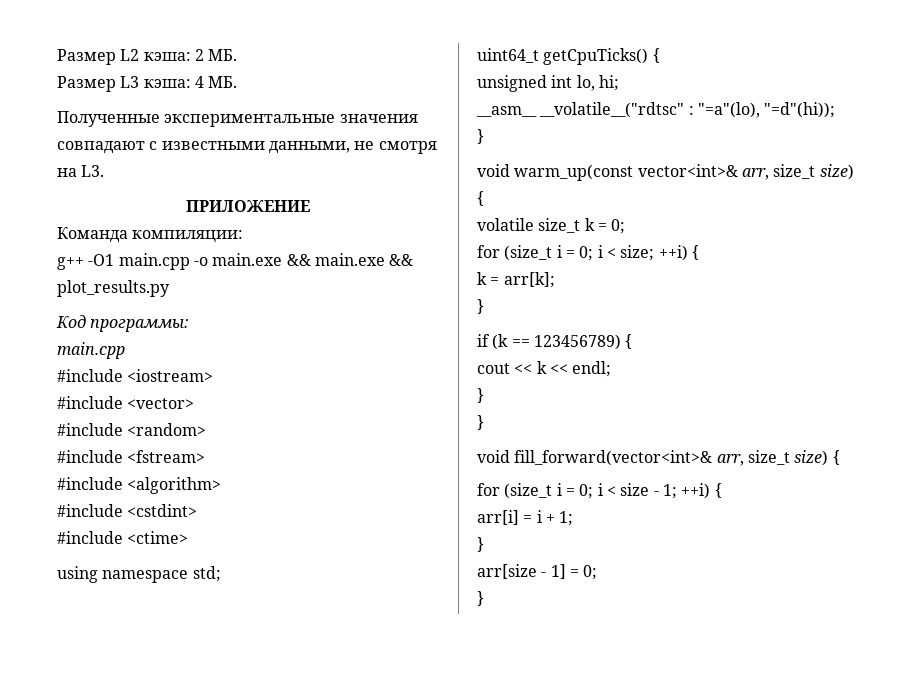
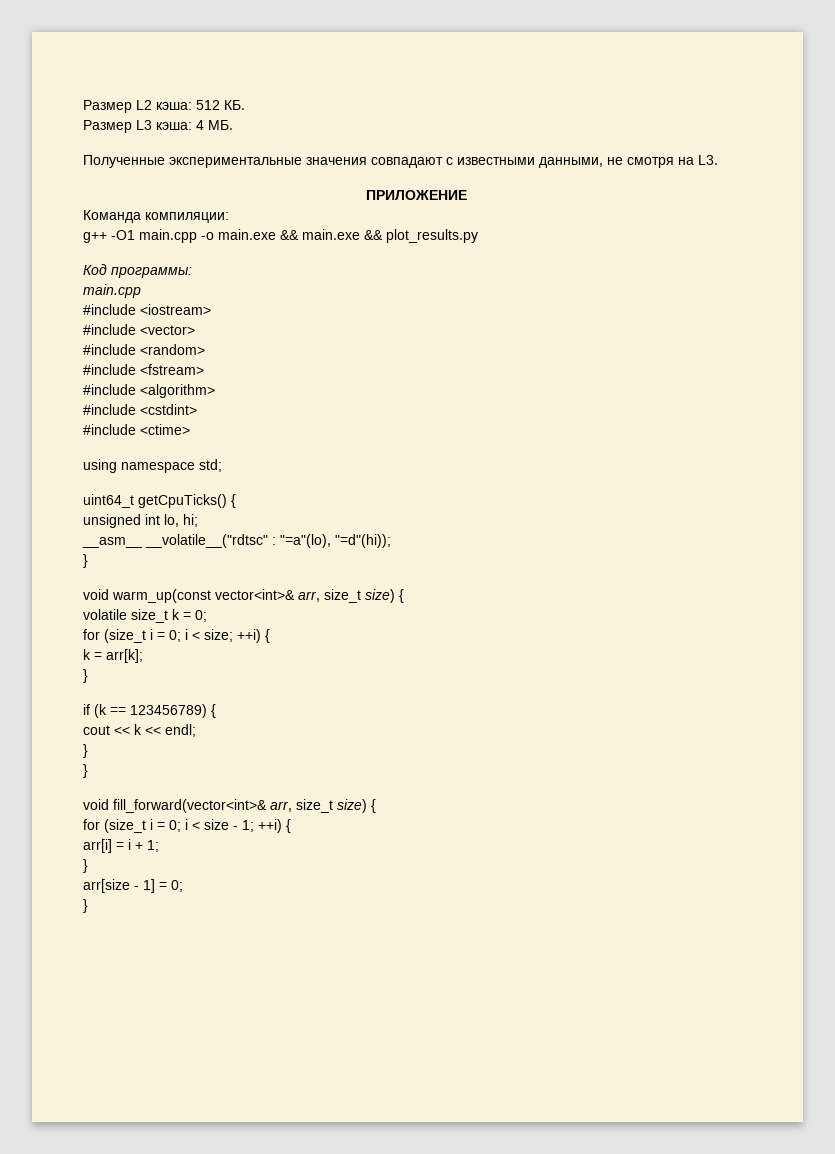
- Размер L2 кэша: 2 МБ.
+ Размер L2 кэша: 512 КБ.

